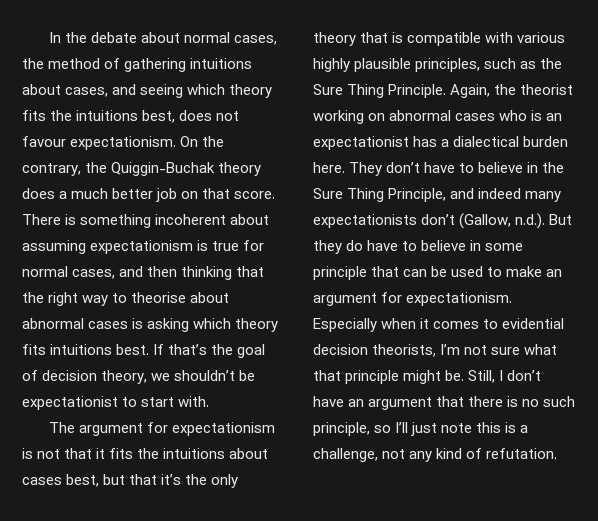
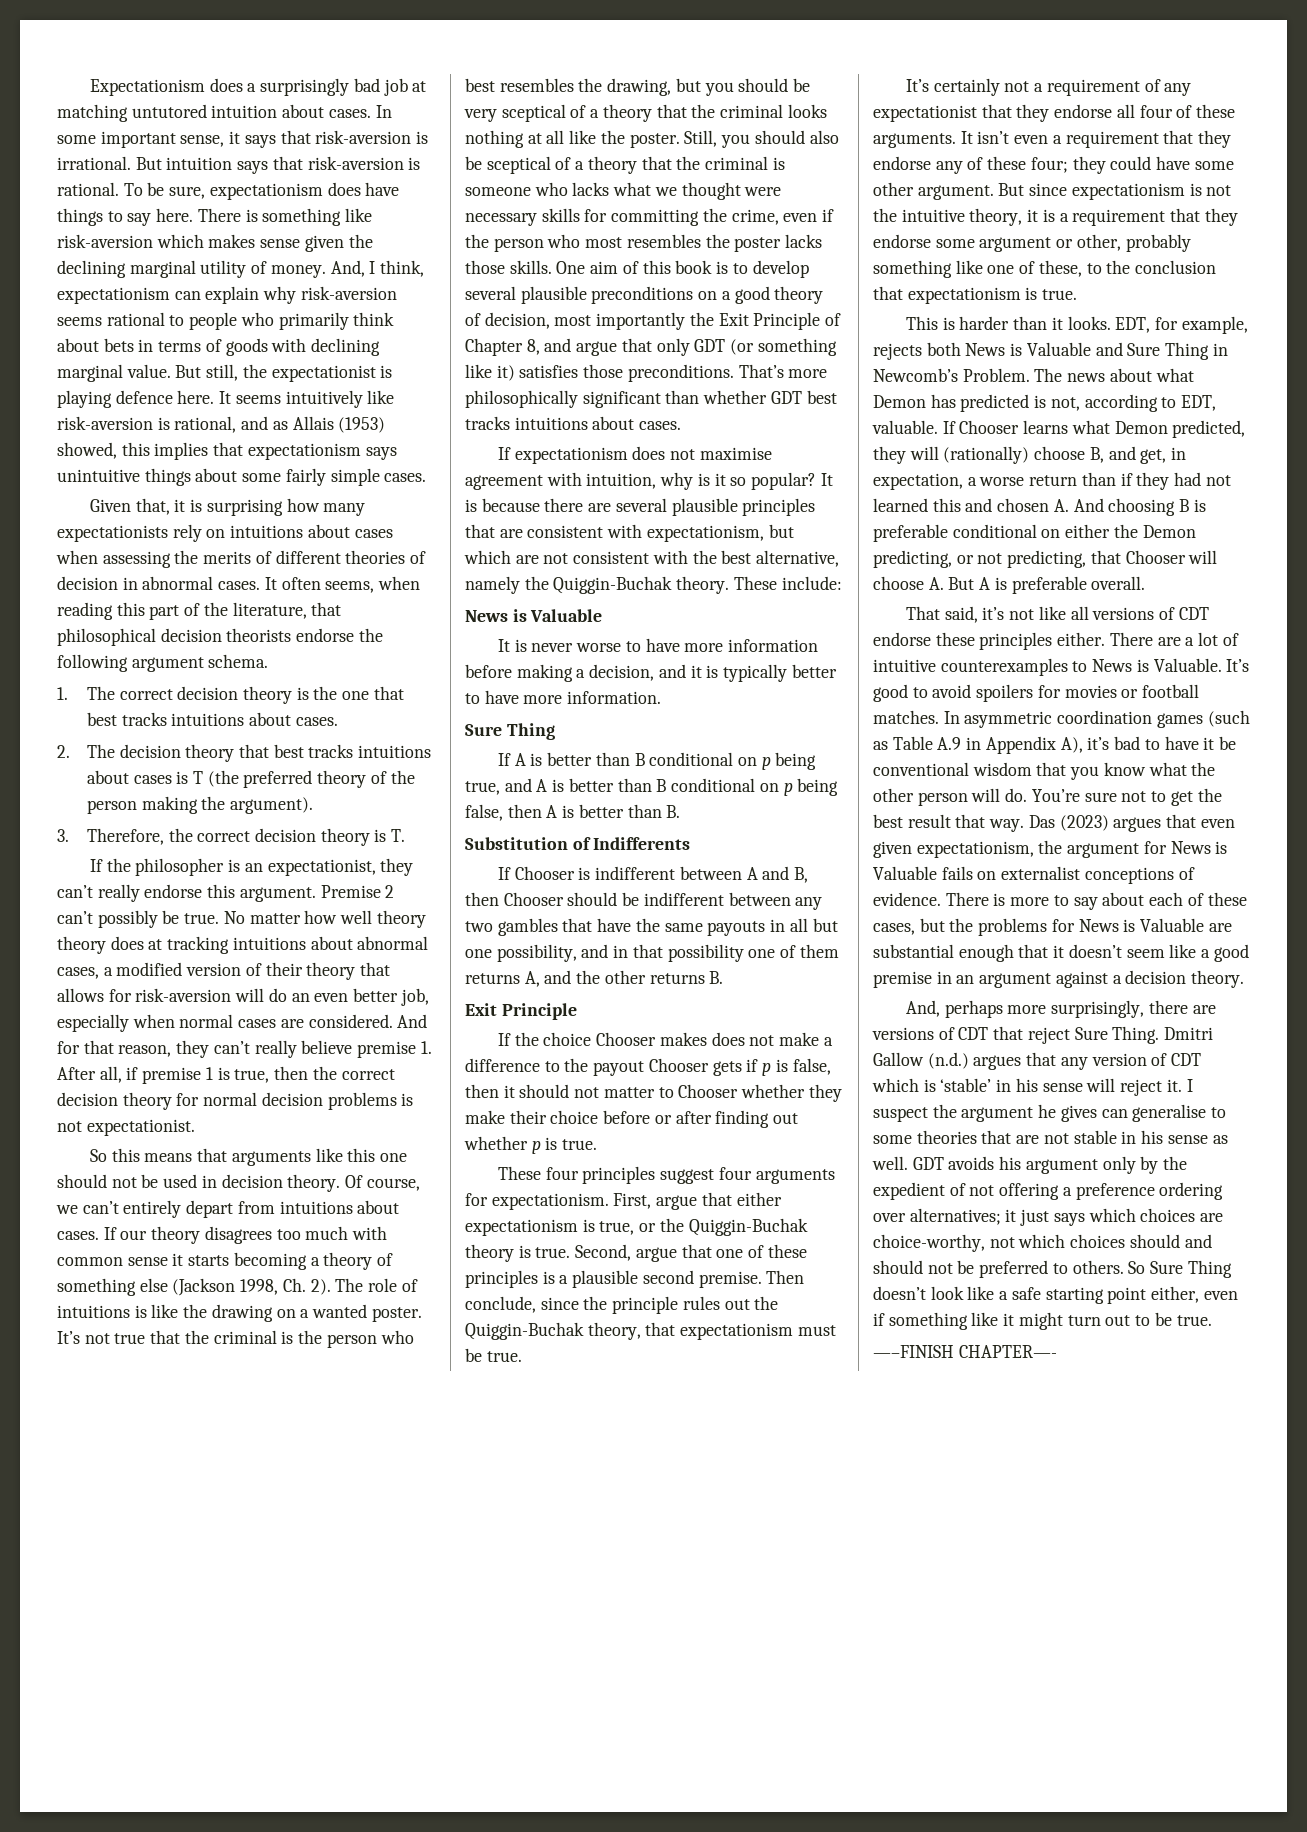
- In the debate about normal cases, the method of gathering intuitions about cases, and seeing which theory fits the intuitions best, does not favour expectationism. On the contrary, the Quiggin-Buchak theory does a much better job on that score. There is something incoherent about assuming expectationism is true for normal cases, and then thinking that the right way to theorise about abnormal cases is asking which theory fits intuitions best. If that’s the goal of decision theory, we shouldn’t be expectationist to start with.
- The argument for expectationism is not that it fits the intuitions about cases best, but that it’s the only theory that is compatible with various highly plausible principles, such as the Sure Thing Principle. Again, the theorist working on abnormal cases who is an expectationist has a dialectical burden here. They don’t have to believe in the Sure Thing Principle, and indeed many expectationists don’t (Gallow, n.d.). But they do have to believe in some principle that can be used to make an argument for expectationism. Especially when it comes to evidential decision theorists, I’m not sure what that principle might be. Still, I don’t have an argument that there is no such principle, so I’ll just note this is a challenge, not any kind of refutation.
+ Expectationism does a surprisingly bad job at matching untutored intuition about cases. In some important sense, it says that risk-aversion is irrational. But intuition says that risk-aversion is rational. To be sure, expectationism does have things to say here. There is something like risk-aversion which makes sense given the declining marginal utility of money. And, I think, expectationism can explain why risk-aversion seems rational to people who primarily think about bets in terms of goods with declining marginal value. But still, the expectationist is playing defence here. It seems intuitively like risk-aversion is rational, and as Allais (1953) showed, this implies that expectationism says unintuitive things about some fairly simple cases.
+ Given that, it is surprising how many expectationists rely on intuitions about cases when assessing the merits of different theories of decision in abnormal cases. It often seems, when reading this part of the literature, that philosophical decision theorists endorse the following argument schema.
+ 1. The correct decision theory is the one that best tracks intuitions about cases.
+ 2. The decision theory that best tracks intuitions about cases is T (the preferred theory of the person making the argument).
+ 3. Therefore, the correct decision theory is T.
+ If the philosopher is an expectationist, they can’t really endorse this argument. Premise 2 can’t possibly be true. No matter how well theory theory does at tracking intuitions about abnormal cases, a modified version of their theory that allows for risk-aversion will do an even better job, especially when normal cases are considered. And for that reason, they can’t really believe premise 1. After all, if premise 1 is true, then the correct decision theory for normal decision problems is not expectationist.
+ So this means that arguments like this one should not be used in decision theory. Of course, we can’t entirely depart from intuitions about cases. If our theory disagrees too much with common sense it starts becoming a theory of something else (Jackson 1998, Ch. 2). The role of intuitions is like the drawing on a wanted poster. It’s not true that the criminal is the person who best resembles the drawing, but you should be very sceptical of a theory that the criminal looks nothing at all like the poster. Still, you should also be sceptical of a theory that the criminal is someone who lacks what we thought were necessary skills for committing the crime, even if the person who most resembles the poster lacks those skills. One aim of this book is to develop several plausible preconditions on a good theory of decision, most importantly the Exit Principle of Chapter 8, and argue that only GDT (or something like it) satisfies those preconditions. That’s more philosophically significant than whether GDT best tracks intuitions about cases.
+ If expectationism does not maximise agreement with intuition, why is it so popular? It is because there are several plausible principles that are consistent with expectationism, but which are not consistent with the best alternative, namely the Quiggin-Buchak theory. These include:
+ News is Valuable
+ It is never worse to have more information before making a decision, and it is typically better to have more information.
+ Sure Thing
+ If A is better than B conditional on p being true, and A is better than B conditional on p being false, then A is better than B.
+ Substitution of Indifferents
+ If Chooser is indifferent between A and B, then Chooser should be indifferent between any two gambles that have the same payouts in all but one possibility, and in that possibility one of them returns A, and the other returns B.
+ Exit Principle
+ If the choice Chooser makes does not make a difference to the payout Chooser gets if p is false, then it should not matter to Chooser whether they make their choice before or after finding out whether p is true.
+ These four principles suggest four arguments for expectationism. First, argue that either expectationism is true, or the Quiggin-Buchak theory is true. Second, argue that one of these principles is a plausible second premise. Then conclude, since the principle rules out the Quiggin-Buchak theory, that expectationism must be true.
+ It’s certainly not a requirement of any expectationist that they endorse all four of these arguments. It isn’t even a requirement that they endorse any of these four; they could have some other argument. But since expectationism is not the intuitive theory, it is a requirement that they endorse some argument or other, probably something like one of these, to the conclusion that expectationism is true.
+ This is harder than it looks. EDT, for example, rejects both News is Valuable and Sure Thing in Newcomb’s Problem. The news about what Demon has predicted is not, according to EDT, valuable. If Chooser learns what Demon predicted, they will (rationally) choose B, and get, in expectation, a worse return than if they had not learned this and chosen A. And choosing B is preferable conditional on either the Demon predicting, or not predicting, that Chooser will choose A. But A is preferable overall.
+ That said, it’s not like all versions of CDT endorse these principles either. There are a lot of intuitive counterexamples to News is Valuable. It’s good to avoid spoilers for movies or football matches. In asymmetric coordination games (such as Table A.9 in Appendix A), it’s bad to have it be conventional wisdom that you know what the other person will do. You’re sure not to get the best result that way. Das (2023) argues that even given expectationism, the argument for News is Valuable fails on externalist conceptions of evidence. There is more to say about each of these cases, but the problems for News is Valuable are substantial enough that it doesn’t seem like a good premise in an argument against a decision theory.
+ And, perhaps more surprisingly, there are versions of CDT that reject Sure Thing. Dmitri Gallow (n.d.) argues that any version of CDT which is ‘stable’ in his sense will reject it. I suspect the argument he gives can generalise to some theories that are not stable in his sense as well. GDT avoids his argument only by the expedient of not offering a preference ordering over alternatives; it just says which choices are choice-worthy, not which choices should and should not be preferred to others. So Sure Thing doesn’t look like a safe starting point either, even if something like it might turn out to be true.
+ —–FINISH CHAPTER—-

